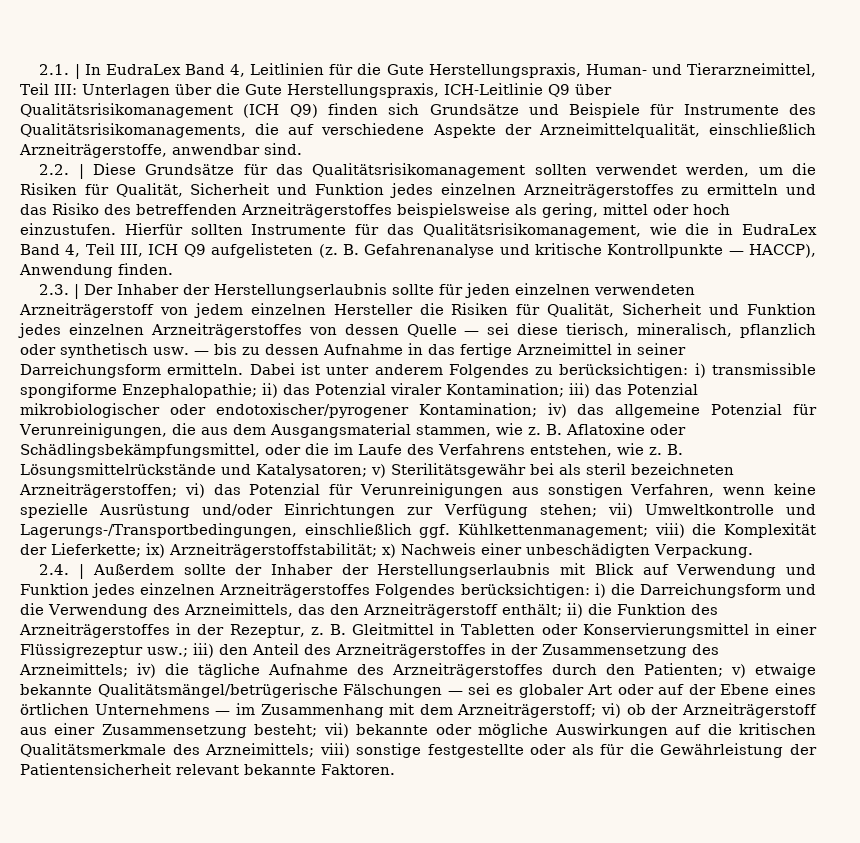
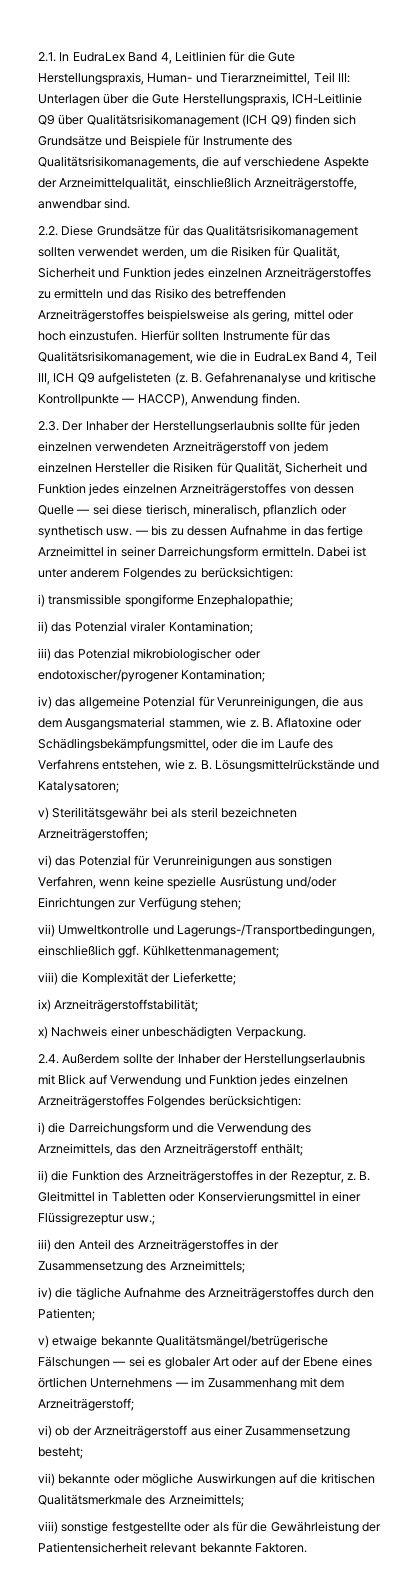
- 2.1. | In EudraLex Band 4, Leitlinien für die Gute Herstellungspraxis, Human- und Tierarzneimittel, Teil III: Unterlagen über die Gute Herstellungspraxis, ICH-Leitlinie Q9 über Qualitätsrisikomanagement (ICH Q9) finden sich Grundsätze und Beispiele für Instrumente des Qualitätsrisikomanagements, die auf verschiedene Aspekte der Arzneimittelqualität, einschließlich Arzneiträgerstoffe, anwendbar sind.
+ 2.1. In EudraLex Band 4, Leitlinien für die Gute Herstellungspraxis, Human- und Tierarzneimittel, Teil III: Unterlagen über die Gute Herstellungspraxis, ICH-Leitlinie Q9 über Qualitätsrisikomanagement (ICH Q9) finden sich Grundsätze und Beispiele für Instrumente des Qualitätsrisikomanagements, die auf verschiedene Aspekte der Arzneimittelqualität, einschließlich Arzneiträgerstoffe, anwendbar sind.
- 2.2. | Diese Grundsätze für das Qualitätsrisikomanagement sollten verwendet werden, um die Risiken für Qualität, Sicherheit und Funktion jedes einzelnen Arzneiträgerstoffes zu ermitteln und das Risiko des betreffenden Arzneiträgerstoffes beispielsweise als gering, mittel oder hoch einzustufen.
+ 2.2. Diese Grundsätze für das Qualitätsrisikomanagement sollten verwendet werden, um die Risiken für Qualität, Sicherheit und Funktion jedes einzelnen Arzneiträgerstoffes zu ermitteln und das Risiko des betreffenden Arzneiträgerstoffes beispielsweise als gering, mittel oder hoch einzustufen.
- 2.3. | Der Inhaber der Herstellungserlaubnis sollte für jeden einzelnen verwendeten Arzneiträgerstoff von jedem einzelnen Hersteller die Risiken für Qualität, Sicherheit und Funktion jedes einzelnen Arzneiträgerstoffes von dessen Quelle — sei diese tierisch, mineralisch, pflanzlich oder synthetisch usw. — bis zu dessen Aufnahme in das fertige Arzneimittel in seiner Darreichungsform ermitteln.
+ 2.3. Der Inhaber der Herstellungserlaubnis sollte für jeden einzelnen verwendeten Arzneiträgerstoff von jedem einzelnen Hersteller die Risiken für Qualität, Sicherheit und Funktion jedes einzelnen Arzneiträgerstoffes von dessen Quelle — sei diese tierisch, mineralisch, pflanzlich oder synthetisch usw. — bis zu dessen Aufnahme in das fertige Arzneimittel in seiner Darreichungsform ermitteln.
- Dabei ist unter anderem Folgendes zu berücksichtigen: i) transmissible spongiforme Enzephalopathie; ii) das Potenzial viraler Kontamination; iii) das Potenzial mikrobiologischer oder endotoxischer/pyrogener Kontamination; iv) das allgemeine Potenzial für Verunreinigungen, die aus dem Ausgangsmaterial stammen, wie z.
+ Dabei ist unter anderem Folgendes zu berücksichtigen:
+ i) transmissible spongiforme Enzephalopathie;
+ ii) das Potenzial viraler Kontamination;
+ iii) das Potenzial mikrobiologischer oder endotoxischer/pyrogener Kontamination;
+ iv) das allgemeine Potenzial für Verunreinigungen, die aus dem Ausgangsmaterial stammen, wie z.
- B. Lösungsmittelrückstände und Katalysatoren; v) Sterilitätsgewähr bei als steril bezeichneten Arzneiträgerstoffen; vi) das Potenzial für Verunreinigungen aus sonstigen Verfahren, wenn keine spezielle Ausrüstung und/oder Einrichtungen zur Verfügung stehen; vii) Umweltkontrolle und Lagerungs-/Transportbedingungen, einschließlich ggf. Kühlkettenmanagement; viii) die Komplexität der Lieferkette; ix) Arzneiträgerstoffstabilität; x) Nachweis einer unbeschädigten Verpackung.
+ B. Lösungsmittelrückstände und Katalysatoren;
+ v) Sterilitätsgewähr bei als steril bezeichneten Arzneiträgerstoffen;
+ vi) das Potenzial für Verunreinigungen aus sonstigen Verfahren, wenn keine spezielle Ausrüstung und/oder Einrichtungen zur Verfügung stehen;
+ vii) Umweltkontrolle und Lagerungs-/Transportbedingungen, einschließlich ggf. Kühlkettenmanagement;
+ viii) die Komplexität der Lieferkette;
+ ix) Arzneiträgerstoffstabilität;
+ x) Nachweis einer unbeschädigten Verpackung.
- 2.4. | Außerdem sollte der Inhaber der Herstellungserlaubnis mit Blick auf Verwendung und Funktion jedes einzelnen Arzneiträgerstoffes Folgendes berücksichtigen: i) die Darreichungsform und die Verwendung des Arzneimittels, das den Arzneiträgerstoff enthält; ii) die Funktion des Arzneiträgerstoffes in der Rezeptur, z.
+ 2.4. Außerdem sollte der Inhaber der Herstellungserlaubnis mit Blick auf Verwendung und Funktion jedes einzelnen Arzneiträgerstoffes Folgendes berücksichtigen:
+ i) die Darreichungsform und die Verwendung des Arzneimittels, das den Arzneiträgerstoff enthält;
+ ii) die Funktion des Arzneiträgerstoffes in der Rezeptur, z.
- B. Gleitmittel in Tabletten oder Konservierungsmittel in einer Flüssigrezeptur usw.; iii) den Anteil des Arzneiträgerstoffes in der Zusammensetzung des Arzneimittels; iv) die tägliche Aufnahme des Arzneiträgerstoffes durch den Patienten; v) etwaige bekannte Qualitätsmängel/betrügerische Fälschungen — sei es globaler Art oder auf der Ebene eines örtlichen Unternehmens — im Zusammenhang mit dem Arzneiträgerstoff; vi) ob der Arzneiträgerstoff aus einer Zusammensetzung besteht; vii) bekannte oder mögliche Auswirkungen auf die kritischen Qualitätsmerkmale des Arzneimittels; viii) sonstige festgestellte oder als für die Gewährleistung der Patientensicherheit relevant bekannte Faktoren.
+ B. Gleitmittel in Tabletten oder Konservierungsmittel in einer Flüssigrezeptur usw.;
+ iii) den Anteil des Arzneiträgerstoffes in der Zusammensetzung des Arzneimittels;
+ iv) die tägliche Aufnahme des Arzneiträgerstoffes durch den Patienten;
+ v) etwaige bekannte Qualitätsmängel/betrügerische Fälschungen — sei es globaler Art oder auf der Ebene eines örtlichen Unternehmens — im Zusammenhang mit dem Arzneiträgerstoff;
+ vi) ob der Arzneiträgerstoff aus einer Zusammensetzung besteht;
+ vii) bekannte oder mögliche Auswirkungen auf die kritischen Qualitätsmerkmale des Arzneimittels;
+ viii) sonstige festgestellte oder als für die Gewährleistung der Patientensicherheit relevant bekannte Faktoren.

